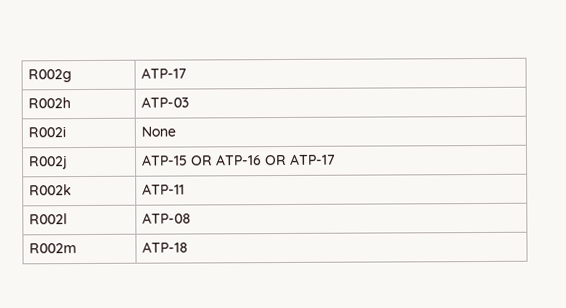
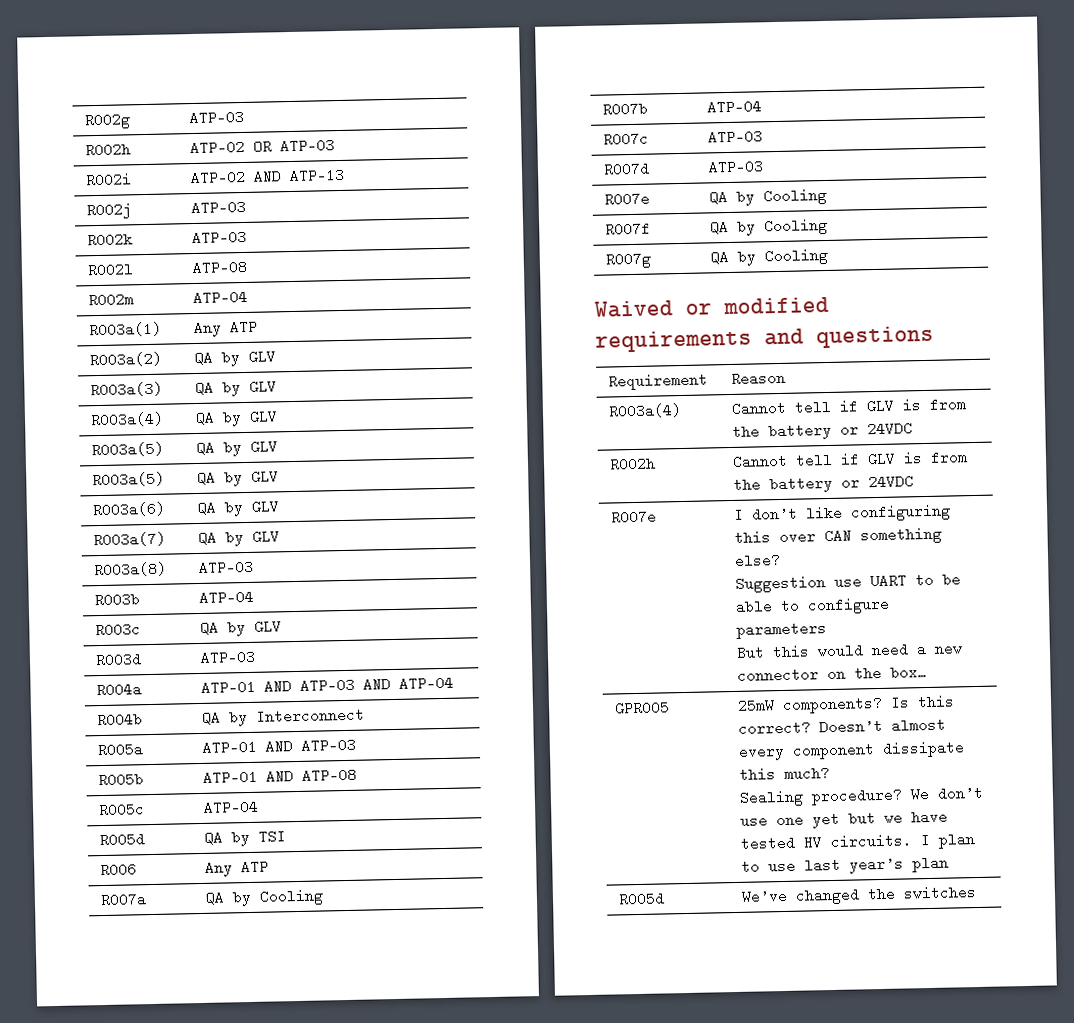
- R002g | ATP-17
- R002h | ATP-03
+ R002g | ATP-03
+ R002h | ATP-02 OR ATP-03
- R002i | None
- R002j | ATP-15 OR ATP-16 OR ATP-17
+ R002i | ATP-02 AND ATP-13
+ R002j | ATP-03
- R002k | ATP-11
+ R002k | ATP-03
- R002m | ATP-18
+ R002m | ATP-04
+ R003a(1) | Any ATP
+ R003a(2) | QA by GLV
+ R003a(3) | QA by GLV
+ R003a(4) | QA by GLV
+ R003a(5) | QA by GLV
+ R003a(5) | QA by GLV
+ R003a(6) | QA by GLV
+ R003a(7) | QA by GLV
+ R003a(8) | ATP-03
+ R003b | ATP-04
+ R003c | QA by GLV
+ R003d | ATP-03
+ R004a | ATP-01 AND ATP-03 AND ATP-04
+ R004b | QA by Interconnect
+ R005a | ATP-01 AND ATP-03
+ R005b | ATP-01 AND ATP-08
+ R005c | ATP-04
+ R005d | QA by TSI
+ R006 | Any ATP
+ R007a | QA by Cooling
+ R007b | ATP-04
+ R007c | ATP-03
+ R007d | ATP-03
+ R007e | QA by Cooling
+ R007f | QA by Cooling
+ R007g | QA by Cooling
+ Waived or modified requirements and questions
+ Requirement | Reason
+ R003a(4) | Cannot tell if GLV is from the battery or 24VDC
+ R002h | Cannot tell if GLV is from the battery or 24VDC
+ R007e | I don’t like configuring this over CAN something else?
+ Suggestion use UART to be able to configure parameters
+ But this would need a new connector on the box…
+ GPR005 | 25mW components? Is this correct? Doesn’t almost every component dissipate this much?
+ Sealing procedure? We don’t use one yet but we have tested HV circuits. I plan to use last year’s plan
+ R005d | We’ve changed the switches

